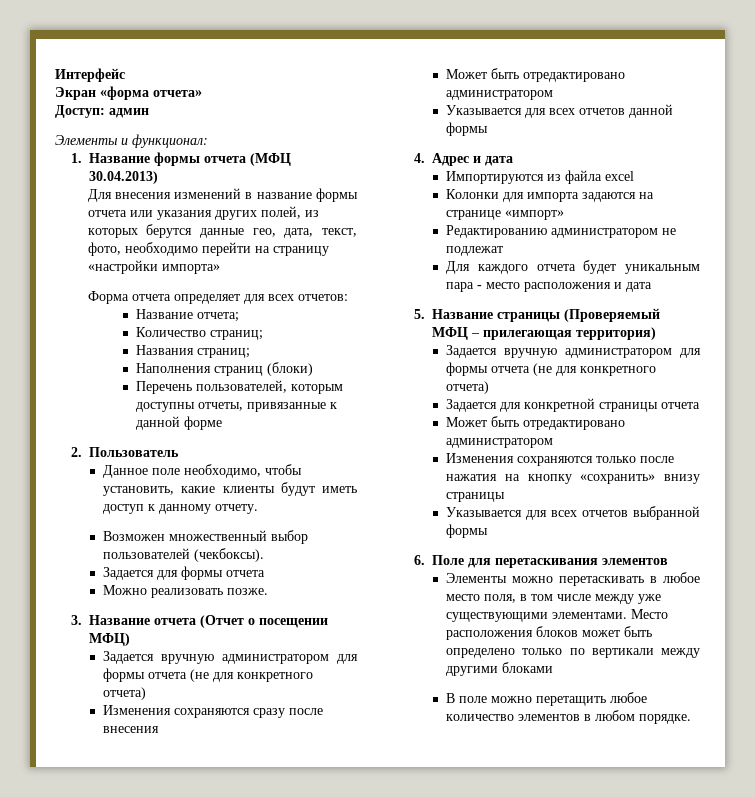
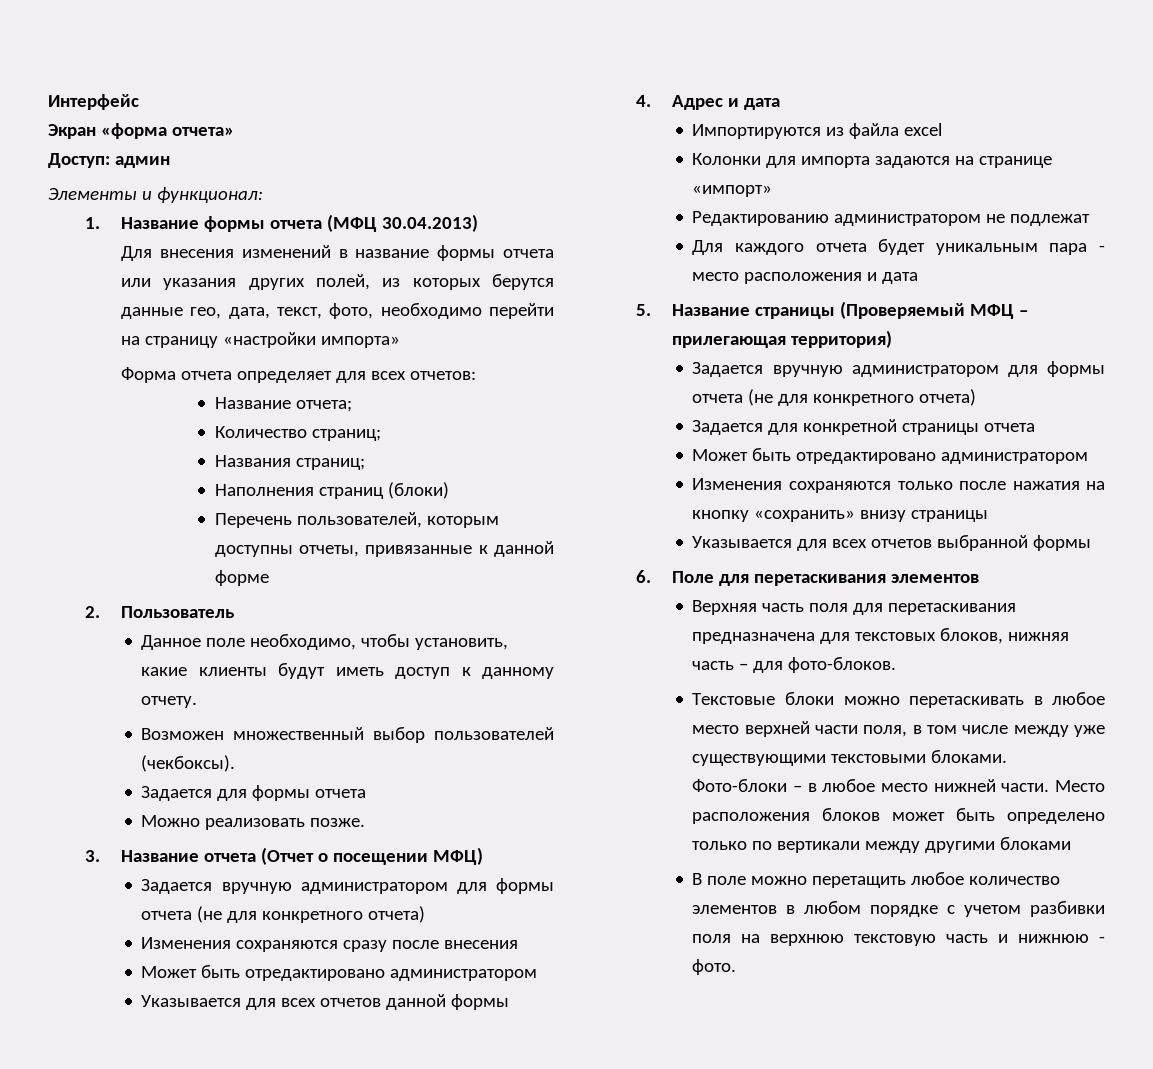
- Элементы можно перетаскивать в любое место поля, в том числе между уже существующими элементами.
+ Верхняя часть поля для перетаскивания предназначена для текстовых блоков, нижняя часть – для фото-блоков.
+ Текстовые блоки можно перетаскивать в любое место верхней части поля, в том числе между уже существующими текстовыми блоками. Фото-блоки – в любое место нижней части.
- В поле можно перетащить любое количество элементов в любом порядке.
+ В поле можно перетащить любое количество элементов в любом порядке с учетом разбивки поля на верхнюю текстовую часть и нижнюю - фото.

